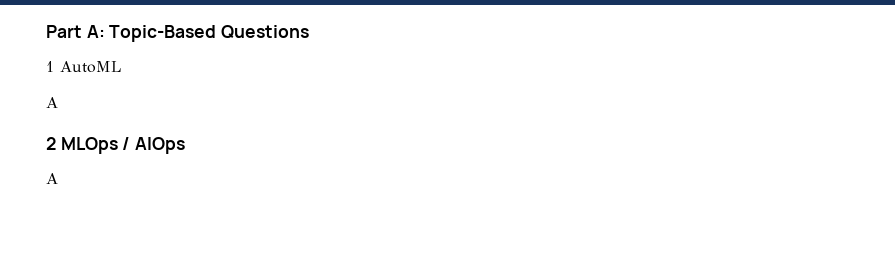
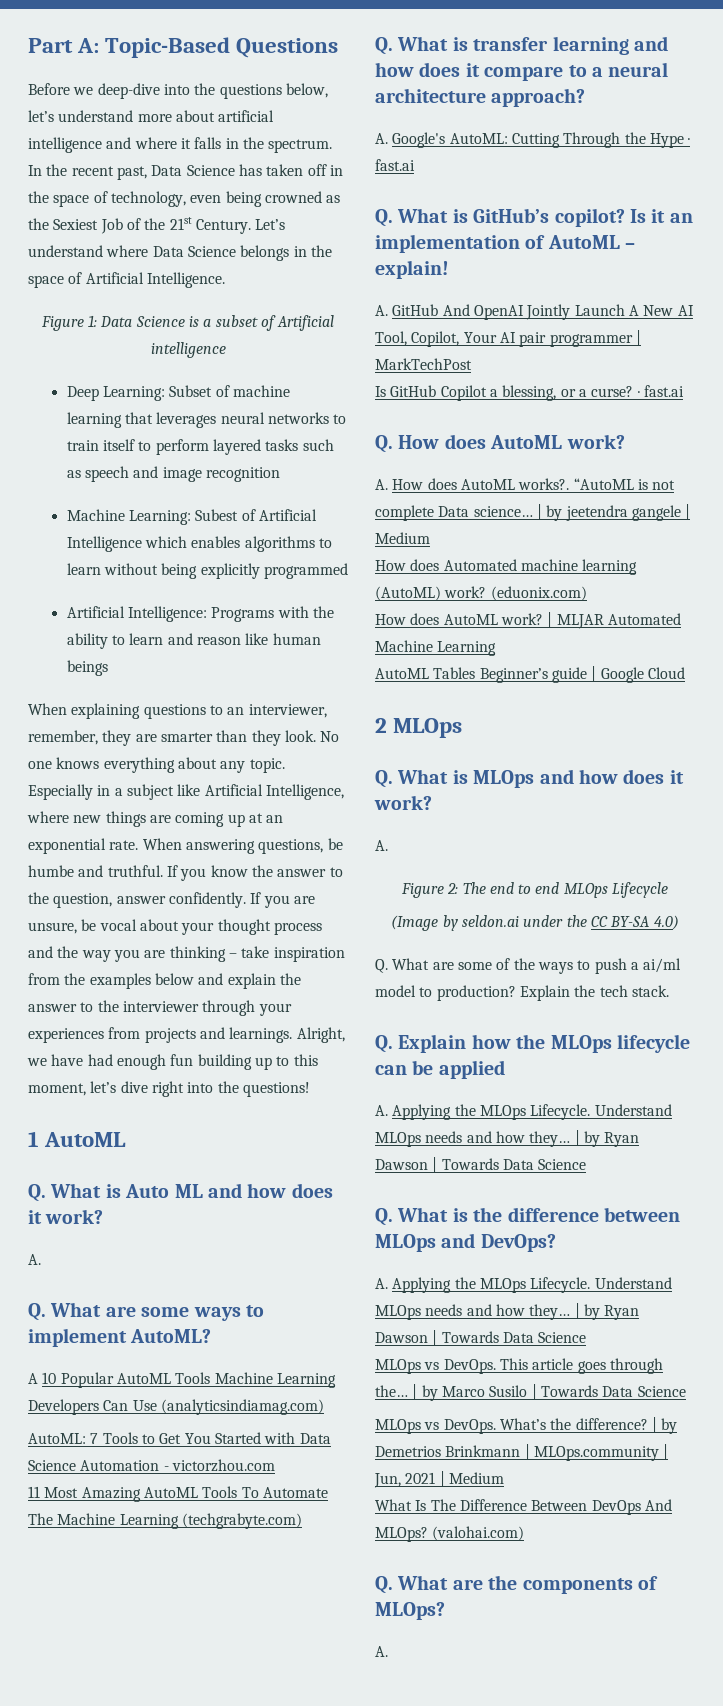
+ Before we deep-dive into the questions below, let’s understand more about artificial intelligence and where it falls in the spectrum. In the recent past, Data Science has taken off in the space of technology, even being crowned as the Sexiest Job of the 21st Century. Let’s understand where Data Science belongs in the space of Artificial Intelligence.
+ Figure 1: Data Science is a subset of Artificial intelligence
+ Deep Learning: Subset of machine learning that leverages neural networks to train itself to perform layered tasks such as speech and image recognition
+ Machine Learning: Subest of Artificial Intelligence which enables algorithms to learn without being explicitly programmed
+ Artificial Intelligence: Programs with the ability to learn and reason like human beings
+ When explaining questions to an interviewer, remember, they are smarter than they look. No one knows everything about any topic. Especially in a subject like Artificial Intelligence, where new things are coming up at an exponential rate. When answering questions, be humbe and truthful. If you know the answer to the question, answer confidently. If you are unsure, be vocal about your thought process and the way you are thinking – take inspiration from the examples below and explain the answer to the interviewer through your experiences from projects and learnings. Alright, we have had enough fun building up to this moment, let’s dive right into the questions!
  1 AutoML
- A
- 2 MLOps / AIOps
- A
+ Q. What is Auto ML and how does it work?
+ A.
+ Q. What are some ways to implement AutoML?
+ A 10 Popular AutoML Tools Machine Learning Developers Can Use (analyticsindiamag.com)
+ AutoML: 7 Tools to Get You Started with Data Science Automation - victorzhou.com
+ 11 Most Amazing AutoML Tools To Automate The Machine Learning (techgrabyte.com)
+ Q. What is transfer learning and how does it compare to a neural architecture approach?
+ A. Google's AutoML: Cutting Through the Hype · fast.ai
+ Q. What is GitHub’s copilot? Is it an implementation of AutoML – explain!
+ A. GitHub And OpenAI Jointly Launch A New AI Tool, Copilot, Your AI pair programmer | MarkTechPost
+ Is GitHub Copilot a blessing, or a curse? · fast.ai
+ Q. How does AutoML work?
+ A. How does AutoML works?. “AutoML is not complete Data science… | by jeetendra gangele | Medium
+ How does Automated machine learning (AutoML) work? (eduonix.com)
+ How does AutoML work? | MLJAR Automated Machine Learning
+ AutoML Tables Beginner’s guide | Google Cloud
+ 2 MLOps
+ Q. What is MLOps and how does it work?
+ A.
+ Figure 2: The end to end MLOps Lifecycle
+ (Image by seldon.ai under the CC BY-SA 4.0)
+ Q. What are some of the ways to push a ai/ml model to production? Explain the tech stack.
+ Q. Explain how the MLOps lifecycle can be applied
+ A. Applying the MLOps Lifecycle. Understand MLOps needs and how they… | by Ryan Dawson | Towards Data Science
+ Q. What is the difference between MLOps and DevOps?
+ A. Applying the MLOps Lifecycle. Understand MLOps needs and how they… | by Ryan Dawson | Towards Data Science
+ MLOps vs DevOps. This article goes through the… | by Marco Susilo | Towards Data Science
+ MLOps vs DevOps. What’s the difference? | by Demetrios Brinkmann | MLOps.community | Jun, 2021 | Medium
+ What Is The Difference Between DevOps And MLOps? (valohai.com)
+ Q. What are the components of MLOps?
+ A.

